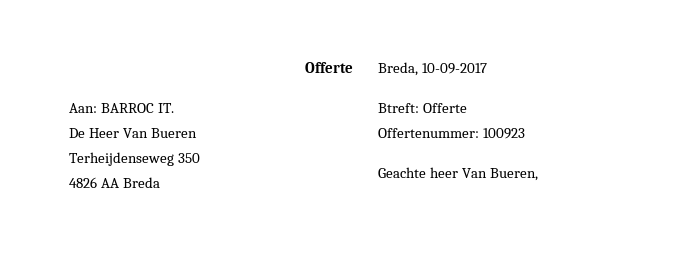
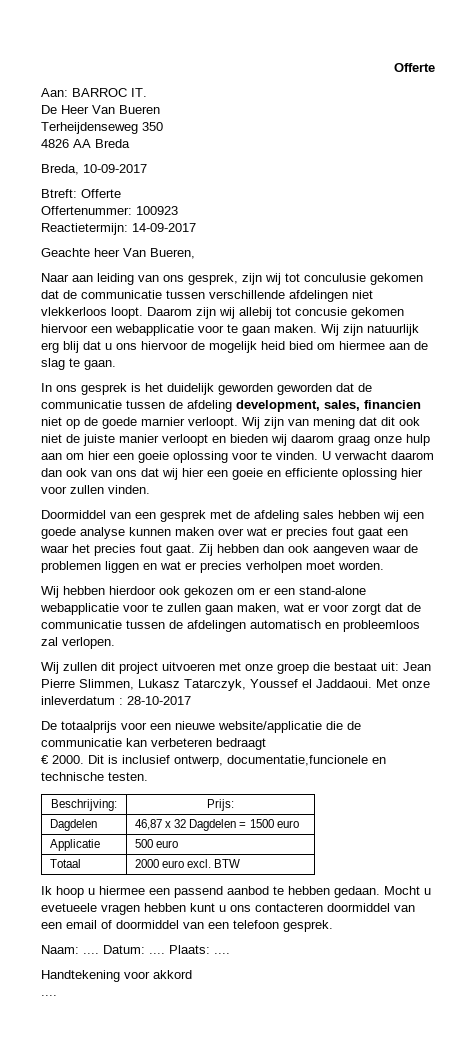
+ Reactietermijn: 14-09-2017
+ Naar aan leiding van ons gesprek, zijn wij tot conculusie gekomen dat de communicatie tussen verschillende afdelingen niet vlekkerloos loopt. Daarom zijn wij allebij tot concusie gekomen hiervoor een webapplicatie voor te gaan maken. Wij zijn natuurlijk erg blij dat u ons hiervoor de mogelijk heid bied om hiermee aan de slag te gaan.
+ In ons gesprek is het duidelijk geworden geworden dat de communicatie tussen de afdeling development, sales, financien niet op de goede marnier verloopt. Wij zijn van mening dat dit ook niet de juiste manier verloopt en bieden wij daarom graag onze hulp aan om hier een goeie oplossing voor te vinden. U verwacht daarom dan ook van ons dat wij hier een goeie en efficiente oplossing hier voor zullen vinden.
+ Doormiddel van een gesprek met de afdeling sales hebben wij een goede analyse kunnen maken over wat er precies fout gaat een waar het precies fout gaat. Zij hebben dan ook aangeven waar de problemen liggen en wat er precies verholpen moet worden.
+ Wij hebben hierdoor ook gekozen om er een stand-alone webapplicatie voor te zullen gaan maken, wat er voor zorgt dat de communicatie tussen de afdelingen automatisch en probleemloos zal verlopen.
+ Wij zullen dit project uitvoeren met onze groep die bestaat uit: Jean Pierre Slimmen, Lukasz Tatarczyk, Youssef el Jaddaoui. Met onze inleverdatum : 28-10-2017
+ De totaalprijs voor een nieuwe website/applicatie die de communicatie kan verbeteren bedraagt
+ € 2000. Dit is inclusief ontwerp, documentatie,funcionele en technische testen.
+ Beschrijving: | Prijs:
+ Dagdelen | 46,87 x 32 Dagdelen = 1500 euro
+ Applicatie | 500 euro
+ Totaal | 2000 euro excl. BTW
+ Ik hoop u hiermee een passend aanbod te hebben gedaan. Mocht u evetueele vragen hebben kunt u ons contacteren doormiddel van een email of doormiddel van een telefoon gesprek.
+ Naam: .... Datum: .... Plaats: ....
+ Handtekening voor akkord
+ ....

